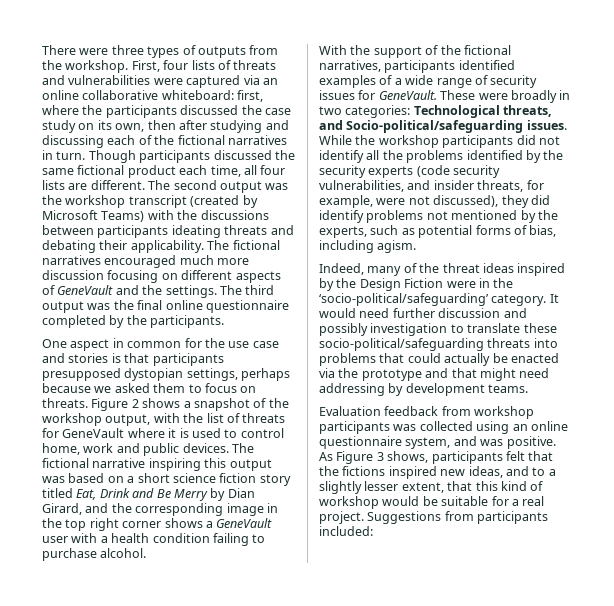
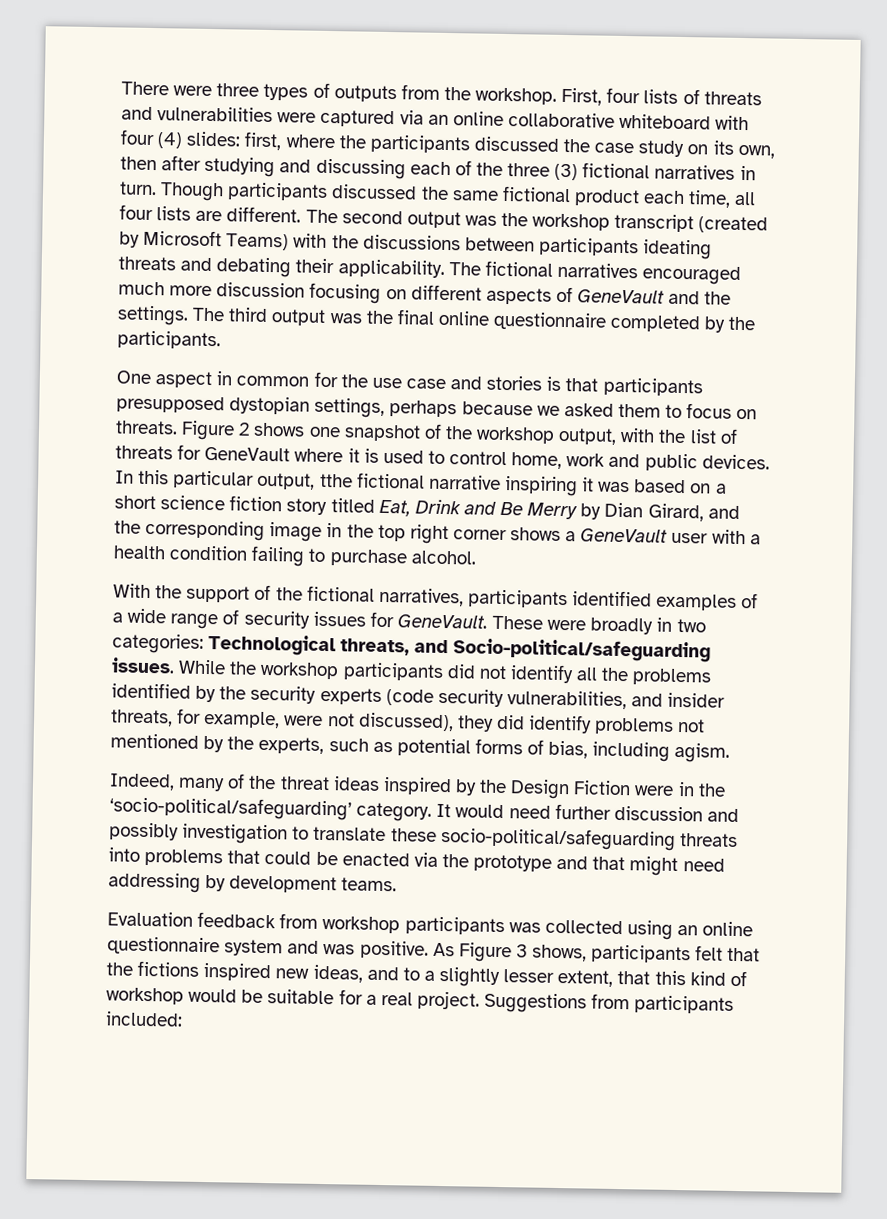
- First, four lists of threats and vulnerabilities were captured via an online collaborative whiteboard: first, where the participants discussed the case study on its own, then after studying and discussing each of the fictional narratives in turn.
+ First, four lists of threats and vulnerabilities were captured via an online collaborative whiteboard with four (4) slides: first, where the participants discussed the case study on its own, then after studying and discussing each of the three (3) fictional narratives in turn.
- Figure 2 shows a snapshot of the workshop output, with the list of threats for GeneVault where it is used to control home, work and public devices.
+ Figure 2 shows one snapshot of the workshop output, with the list of threats for GeneVault where it is used to control home, work and public devices.
- The fictional narrative inspiring this output was based on a short science fiction story titled Eat, Drink and Be Merry by Dian Girard, and the corresponding image in the top right corner shows a GeneVault user with a health condition failing to purchase alcohol.
+ In this particular output, tthe fictional narrative inspiring it was based on a short science fiction story titled Eat, Drink and Be Merry by Dian Girard, and the corresponding image in the top right corner shows a GeneVault user with a health condition failing to purchase alcohol.
- It would need further discussion and possibly investigation to translate these socio-political/safeguarding threats into problems that could actually be enacted via the prototype and that might need addressing by development teams.
+ It would need further discussion and possibly investigation to translate these socio-political/safeguarding threats into problems that could be enacted via the prototype and that might need addressing by development teams.
- Evaluation feedback from workshop participants was collected using an online questionnaire system, and was positive.
+ Evaluation feedback from workshop participants was collected using an online questionnaire system and was positive.

